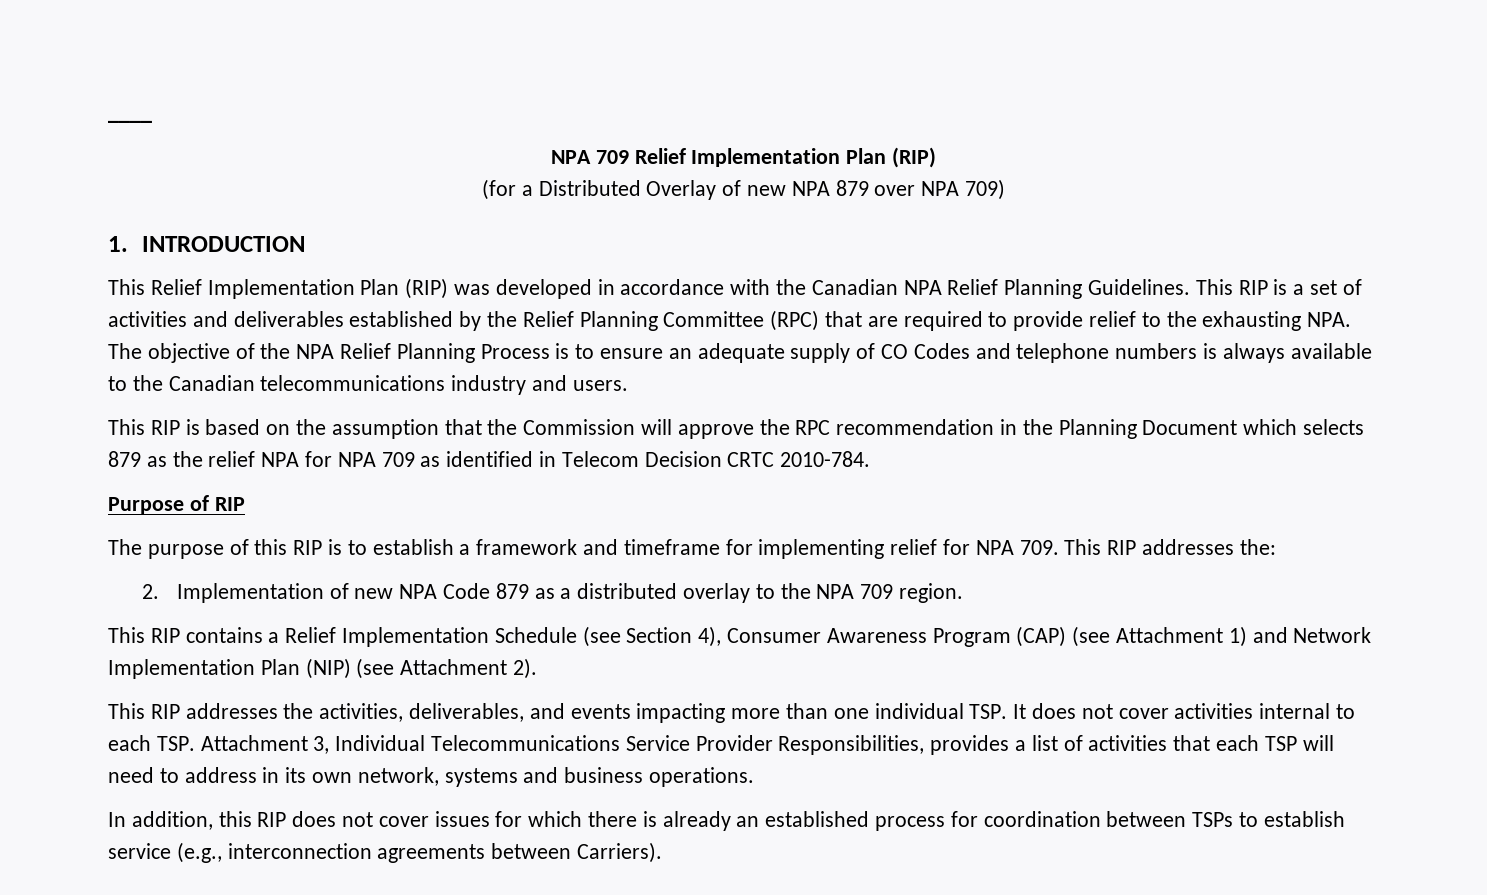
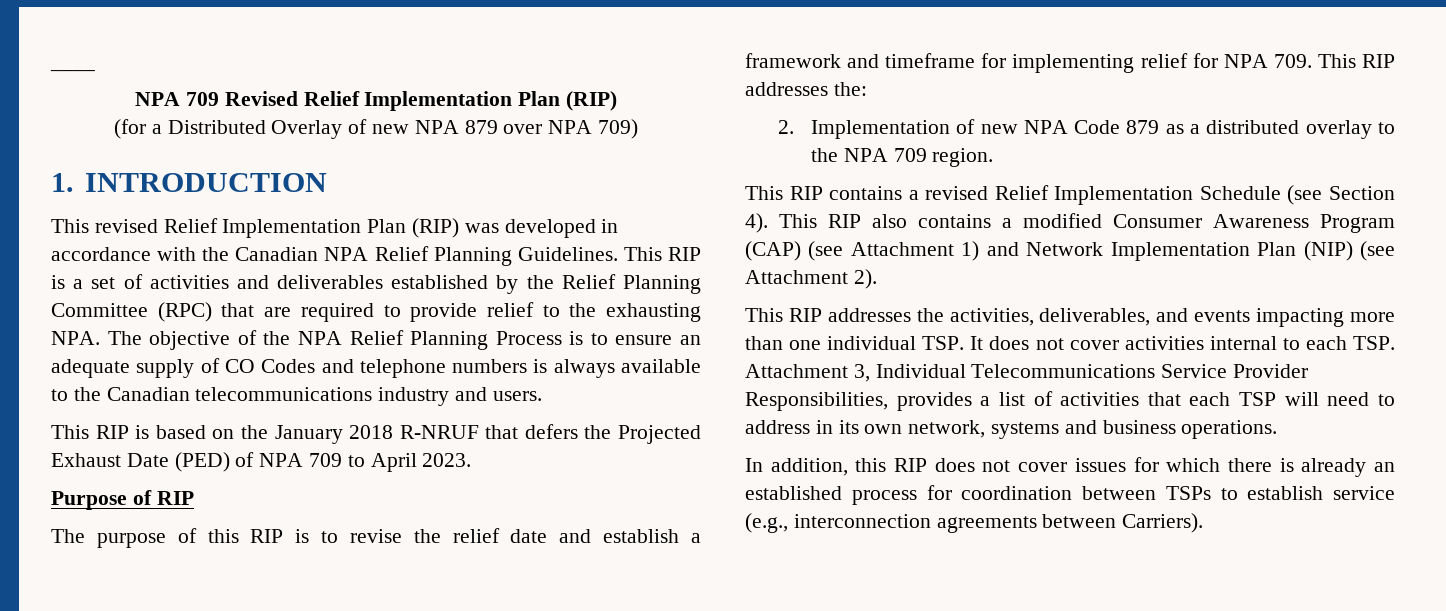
- NPA 709 Relief Implementation Plan (RIP)
+ NPA 709 Revised Relief Implementation Plan (RIP)
- This Relief Implementation Plan (RIP) was developed in accordance with the Canadian NPA Relief Planning Guidelines.
+ This revised Relief Implementation Plan (RIP) was developed in accordance with the Canadian NPA Relief Planning Guidelines.
- This RIP is based on the assumption that the Commission will approve the RPC recommendation in the Planning Document which selects 879 as the relief NPA for NPA 709 as identified in Telecom Decision CRTC 2010-784.
+ This RIP is based on the January 2018 R-NRUF that defers the Projected Exhaust Date (PED) of NPA 709 to April 2023.
- The purpose of this RIP is to establish a framework and timeframe for implementing relief for NPA 709. This RIP addresses the:
+ The purpose of this RIP is to revise the relief date and establish a framework and timeframe for implementing relief for NPA 709. This RIP addresses the:
- This RIP contains a Relief Implementation Schedule (see Section 4), Consumer Awareness Program (CAP) (see Attachment 1) and Network Implementation Plan (NIP) (see Attachment 2).
+ This RIP contains a revised Relief Implementation Schedule (see Section 4). This RIP also contains a modified Consumer Awareness Program (CAP) (see Attachment 1) and Network Implementation Plan (NIP) (see Attachment 2).

